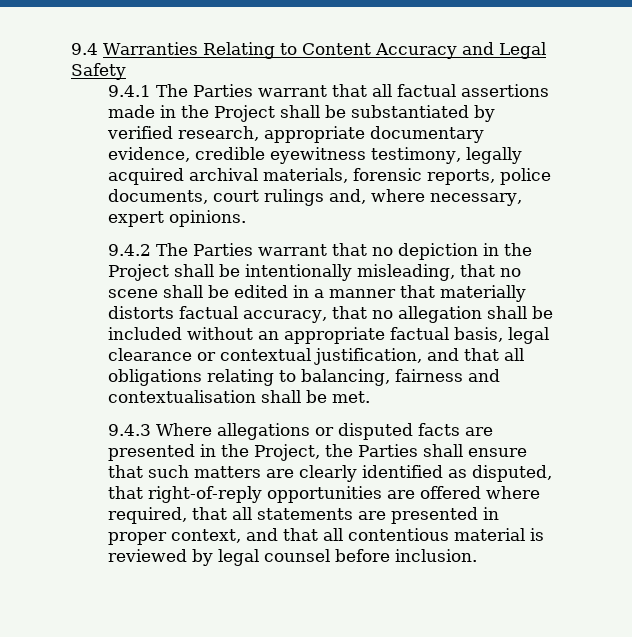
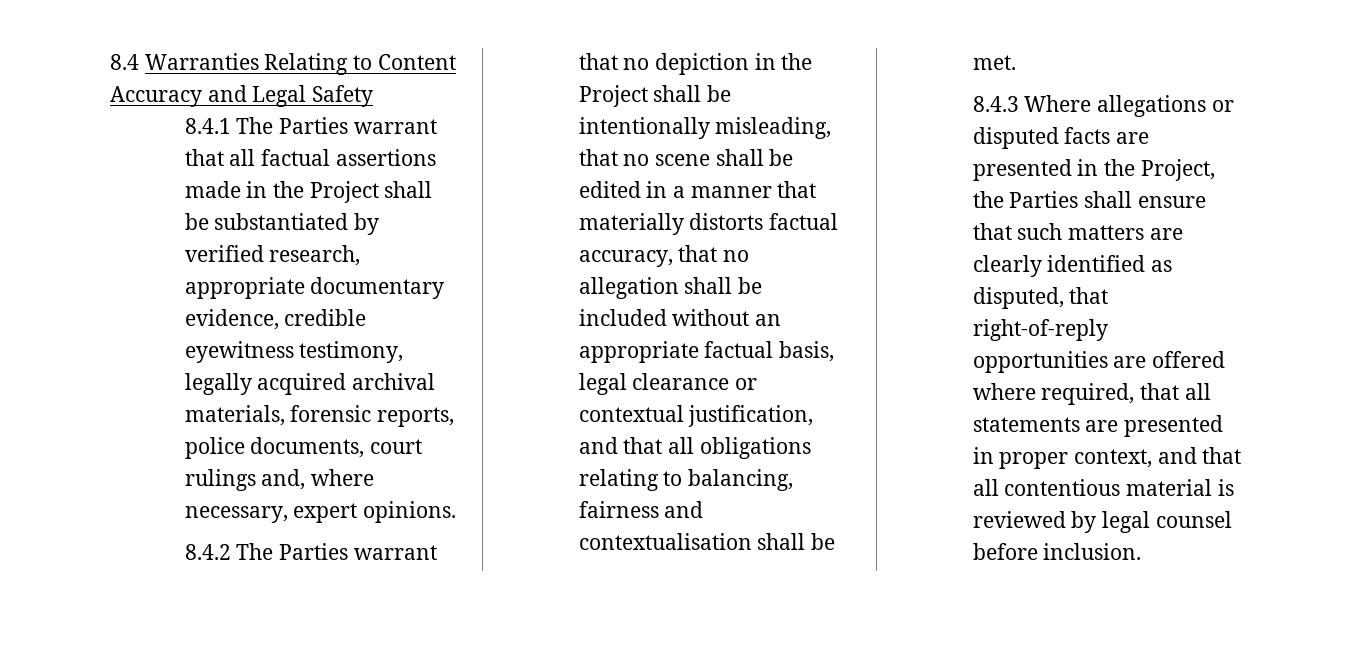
- 9.4 Warranties Relating to Content Accuracy and Legal Safety
+ 8.4 Warranties Relating to Content Accuracy and Legal Safety
- 9.4.1 The Parties warrant that all factual assertions made in the Project shall be substantiated by verified research, appropriate documentary evidence, credible eyewitness testimony, legally acquired archival materials, forensic reports, police documents, court rulings and, where necessary, expert opinions.
+ 8.4.1 The Parties warrant that all factual assertions made in the Project shall be substantiated by verified research, appropriate documentary evidence, credible eyewitness testimony, legally acquired archival materials, forensic reports, police documents, court rulings and, where necessary, expert opinions.
- 9.4.2 The Parties warrant that no depiction in the Project shall be intentionally misleading, that no scene shall be edited in a manner that materially distorts factual accuracy, that no allegation shall be included without an appropriate factual basis, legal clearance or contextual justification, and that all obligations relating to balancing, fairness and contextualisation shall be met.
+ 8.4.2 The Parties warrant that no depiction in the Project shall be intentionally misleading, that no scene shall be edited in a manner that materially distorts factual accuracy, that no allegation shall be included without an appropriate factual basis, legal clearance or contextual justification, and that all obligations relating to balancing, fairness and contextualisation shall be met.
- 9.4.3 Where allegations or disputed facts are presented in the Project, the Parties shall ensure that such matters are clearly identified as disputed, that right-of-reply opportunities are offered where required, that all statements are presented in proper context, and that all contentious material is reviewed by legal counsel before inclusion.
+ 8.4.3 Where allegations or disputed facts are presented in the Project, the Parties shall ensure that such matters are clearly identified as disputed, that right-of-reply opportunities are offered where required, that all statements are presented in proper context, and that all contentious material is reviewed by legal counsel before inclusion.

